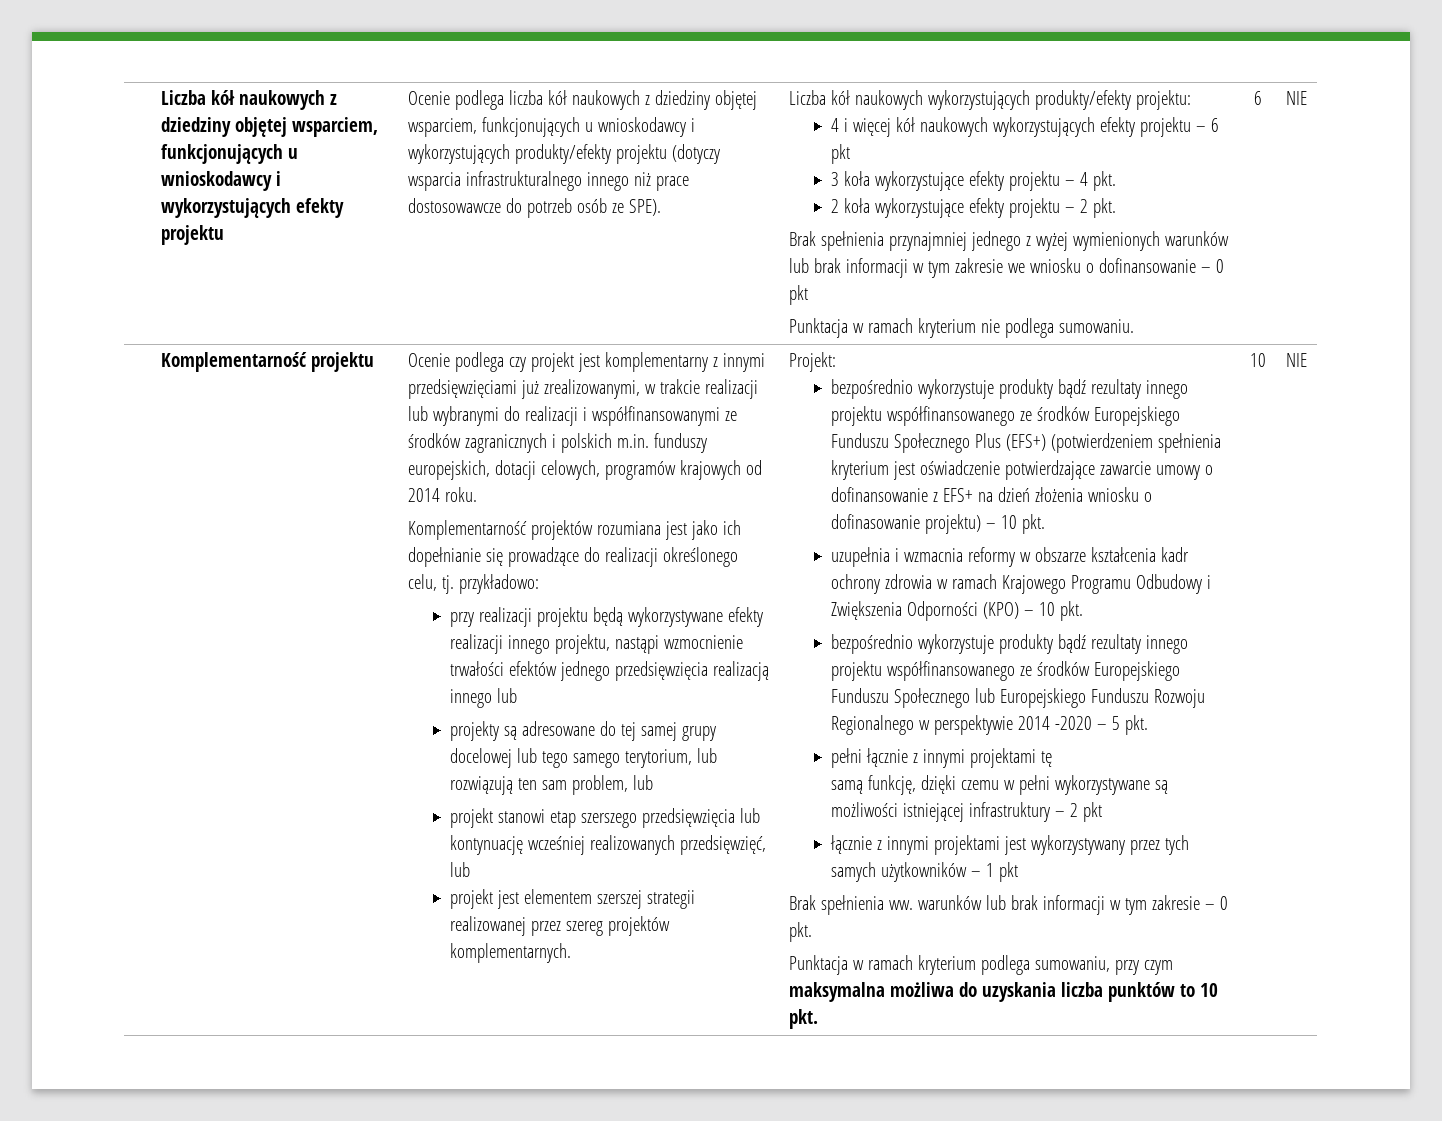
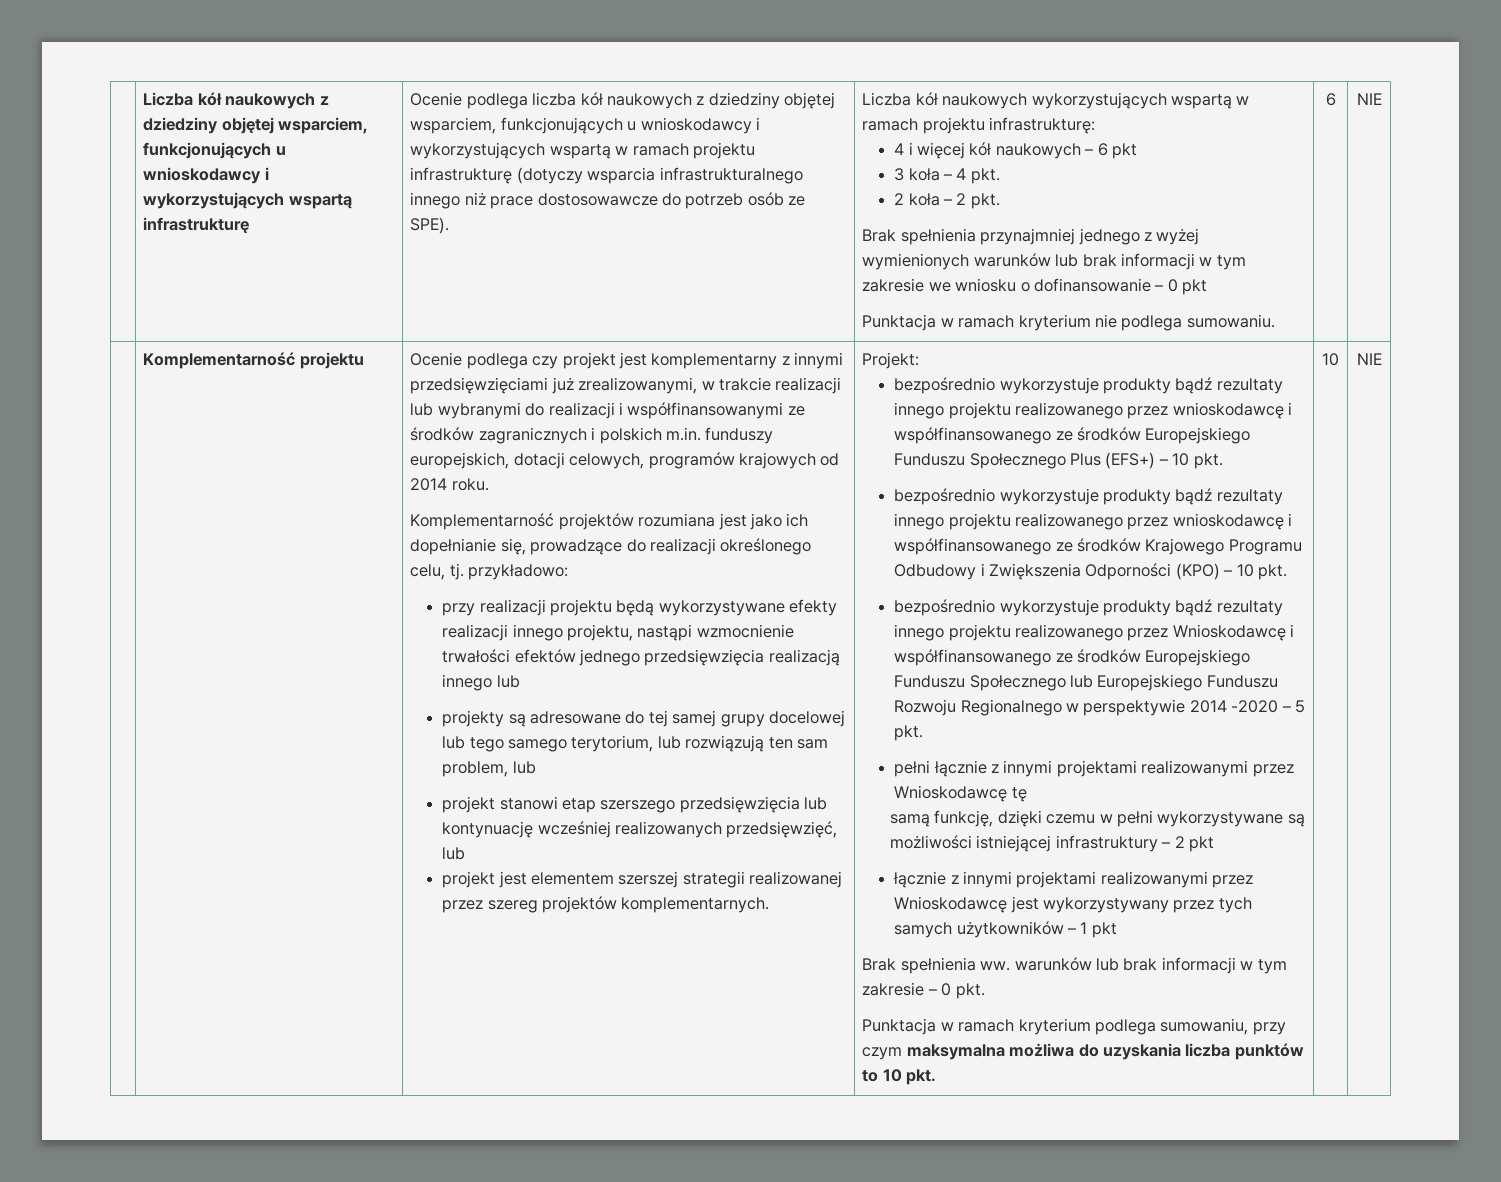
- Liczba kół naukowych z dziedziny objętej wsparciem, funkcjonujących u wnioskodawcy i wykorzystujących efekty projektu
+ Liczba kół naukowych z dziedziny objętej wsparciem, funkcjonujących u wnioskodawcy i wykorzystujących wspartą infrastrukturę
- Ocenie podlega liczba kół naukowych z dziedziny objętej wsparciem, funkcjonujących u wnioskodawcy i wykorzystujących produkty/efekty projektu (dotyczy wsparcia infrastrukturalnego innego niż prace dostosowawcze do potrzeb osób ze SPE).
+ Ocenie podlega liczba kół naukowych z dziedziny objętej wsparciem, funkcjonujących u wnioskodawcy i wykorzystujących wspartą w ramach projektu infrastrukturę (dotyczy wsparcia infrastrukturalnego innego niż prace dostosowawcze do potrzeb osób ze SPE).
- Liczba kół naukowych wykorzystujących produkty/efekty projektu:
+ Liczba kół naukowych wykorzystujących wspartą w ramach projektu infrastrukturę:
- 4 i więcej kół naukowych wykorzystujących efekty projektu – 6 pkt
+ 4 i więcej kół naukowych – 6 pkt
- 3 koła wykorzystujące efekty projektu – 4 pkt.
+ 3 koła – 4 pkt.
- 2 koła wykorzystujące efekty projektu – 2 pkt.
+ 2 koła – 2 pkt.
- Komplementarność projektów rozumiana jest jako ich dopełnianie się prowadzące do realizacji określonego celu, tj. przykładowo:
+ Komplementarność projektów rozumiana jest jako ich dopełnianie się, prowadzące do realizacji określonego celu, tj. przykładowo:
- bezpośrednio wykorzystuje produkty bądź rezultaty innego projektu współfinansowanego ze środków Europejskiego Funduszu Społecznego Plus (EFS+) (potwierdzeniem spełnienia kryterium jest oświadczenie potwierdzające zawarcie umowy o dofinansowanie z EFS+ na dzień złożenia wniosku o dofinasowanie projektu) – 10 pkt.
- uzupełnia i wzmacnia reformy w obszarze kształcenia kadr ochrony zdrowia w ramach Krajowego Programu Odbudowy i Zwiększenia Odporności (KPO) – 10 pkt.
+ bezpośrednio wykorzystuje produkty bądź rezultaty innego projektu realizowanego przez wnioskodawcę i współfinansowanego ze środków Europejskiego Funduszu Społecznego Plus (EFS+) – 10 pkt.
+ bezpośrednio wykorzystuje produkty bądź rezultaty innego projektu realizowanego przez wnioskodawcę i współfinansowanego ze środków Krajowego Programu Odbudowy i Zwiększenia Odporności (KPO) – 10 pkt.
- bezpośrednio wykorzystuje produkty bądź rezultaty innego projektu współfinansowanego ze środków Europejskiego Funduszu Społecznego lub Europejskiego Funduszu Rozwoju Regionalnego w perspektywie 2014 -2020 – 5 pkt.
+ bezpośrednio wykorzystuje produkty bądź rezultaty innego projektu realizowanego przez Wnioskodawcę i współfinansowanego ze środków Europejskiego Funduszu Społecznego lub Europejskiego Funduszu Rozwoju Regionalnego w perspektywie 2014 -2020 – 5 pkt.
- pełni łącznie z innymi projektami tę
+ pełni łącznie z innymi projektami realizowanymi przez Wnioskodawcę tę
- łącznie z innymi projektami jest wykorzystywany przez tych samych użytkowników – 1 pkt
+ łącznie z innymi projektami realizowanymi przez Wnioskodawcę jest wykorzystywany przez tych samych użytkowników – 1 pkt

